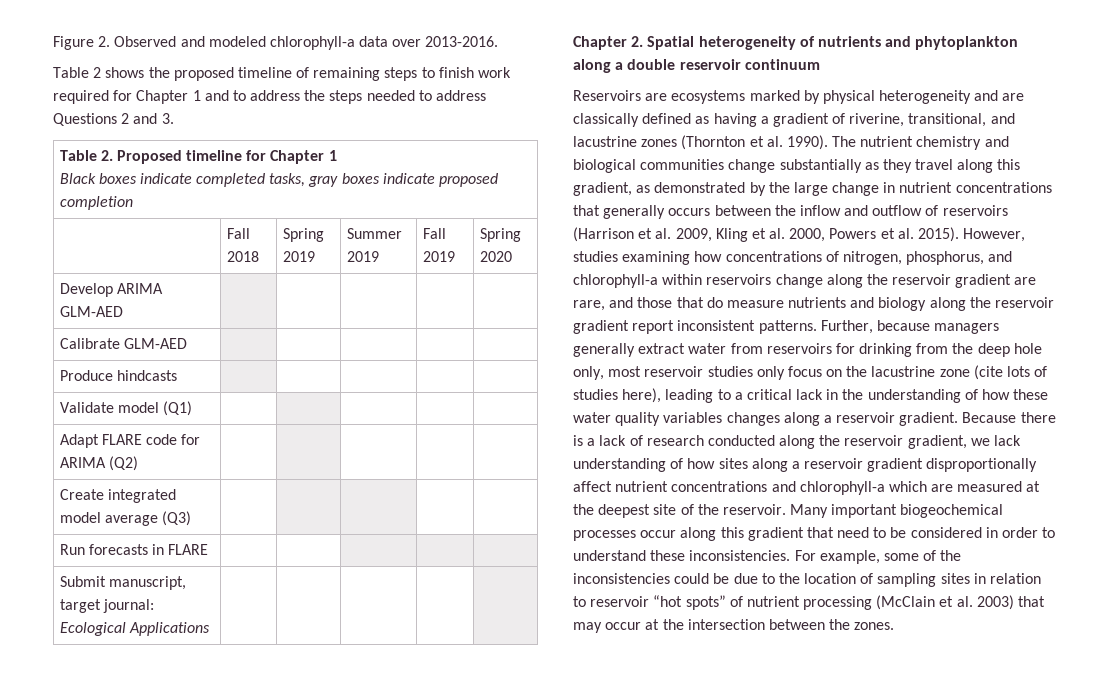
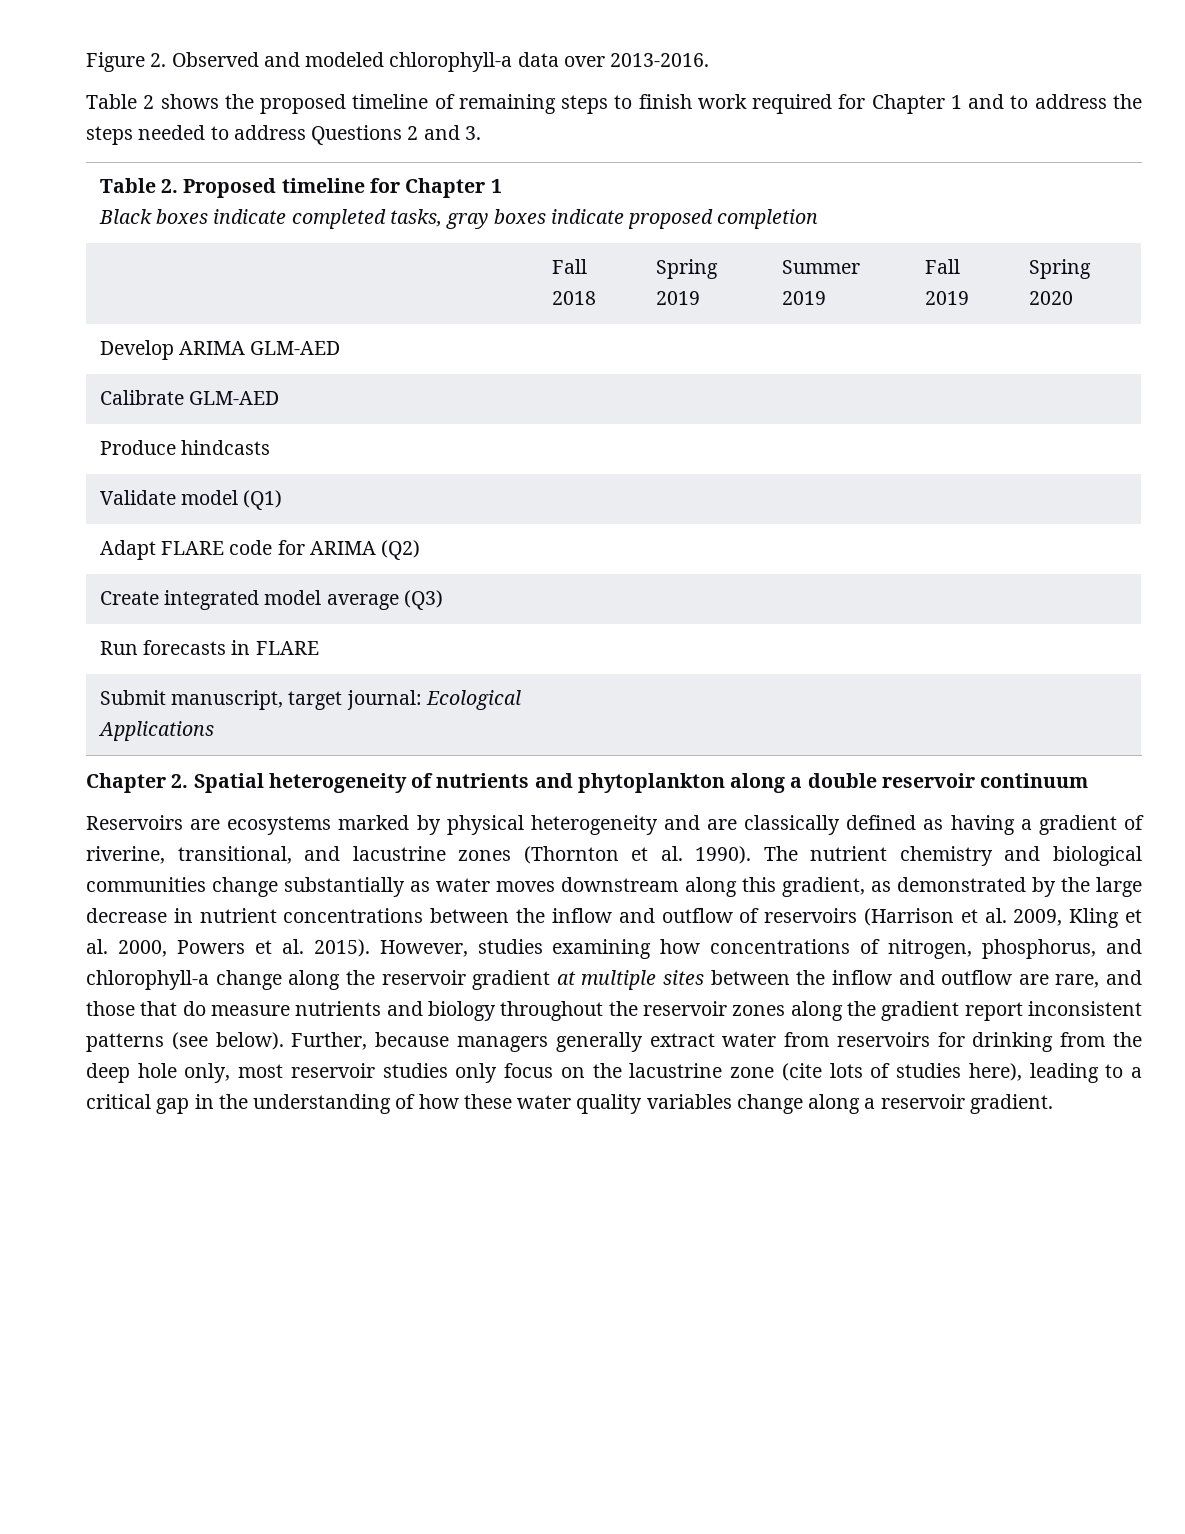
- The nutrient chemistry and biological communities change substantially as they travel along this gradient, as demonstrated by the large change in nutrient concentrations that generally occurs between the inflow and outflow of reservoirs (Harrison et al. 2009, Kling et al. 2000, Powers et al. 2015).
+ The nutrient chemistry and biological communities change substantially as water moves downstream along this gradient, as demonstrated by the large decrease in nutrient concentrations between the inflow and outflow of reservoirs (Harrison et al. 2009, Kling et al. 2000, Powers et al. 2015).
- However, studies examining how concentrations of nitrogen, phosphorus, and chlorophyll-a within reservoirs change along the reservoir gradient are rare, and those that do measure nutrients and biology along the reservoir gradient report inconsistent patterns.
+ However, studies examining how concentrations of nitrogen, phosphorus, and chlorophyll-a change along the reservoir gradient at multiple sites between the inflow and outflow are rare, and those that do measure nutrients and biology throughout the reservoir zones along the gradient report inconsistent patterns (see below).
- Further, because managers generally extract water from reservoirs for drinking from the deep hole only, most reservoir studies only focus on the lacustrine zone (cite lots of studies here), leading to a critical lack in the understanding of how these water quality variables changes along a reservoir gradient. Because there is a lack of research conducted along the reservoir gradient, we lack understanding of how sites along a reservoir gradient disproportionally affect nutrient concentrations and chlorophyll-a which are measured at the deepest site of the reservoir. Many important biogeochemical processes occur along this gradient that need to be considered in order to understand these inconsistencies. For example, some of the inconsistencies could be due to the location of sampling sites in relation to reservoir “hot spots” of nutrient processing (McClain et al. 2003) that may occur at the intersection between the zones.
+ Further, because managers generally extract water from reservoirs for drinking from the deep hole only, most reservoir studies only focus on the lacustrine zone (cite lots of studies here), leading to a critical gap in the understanding of how these water quality variables change along a reservoir gradient.

